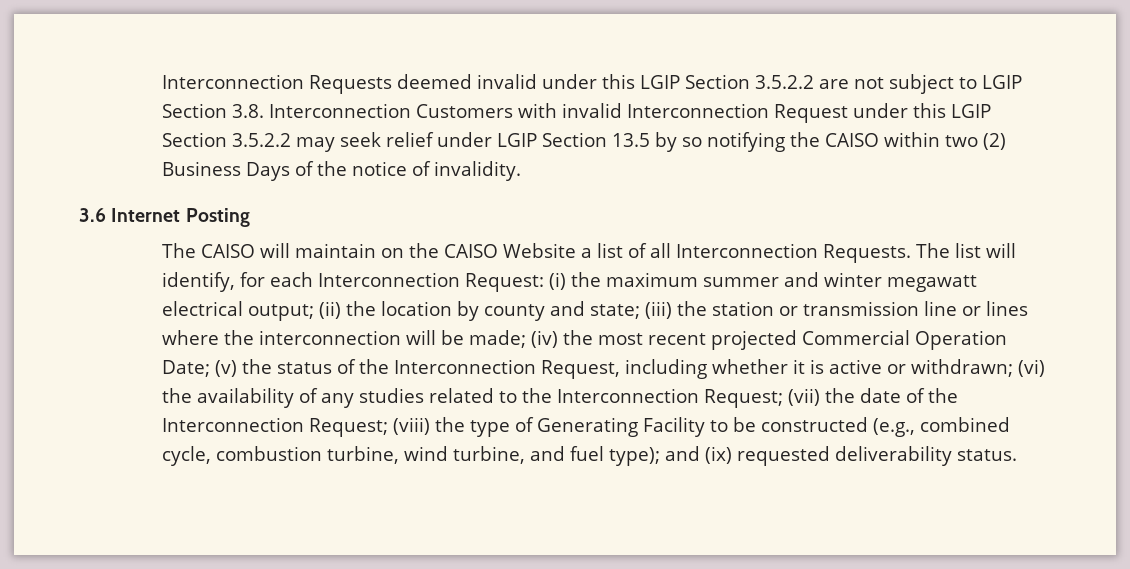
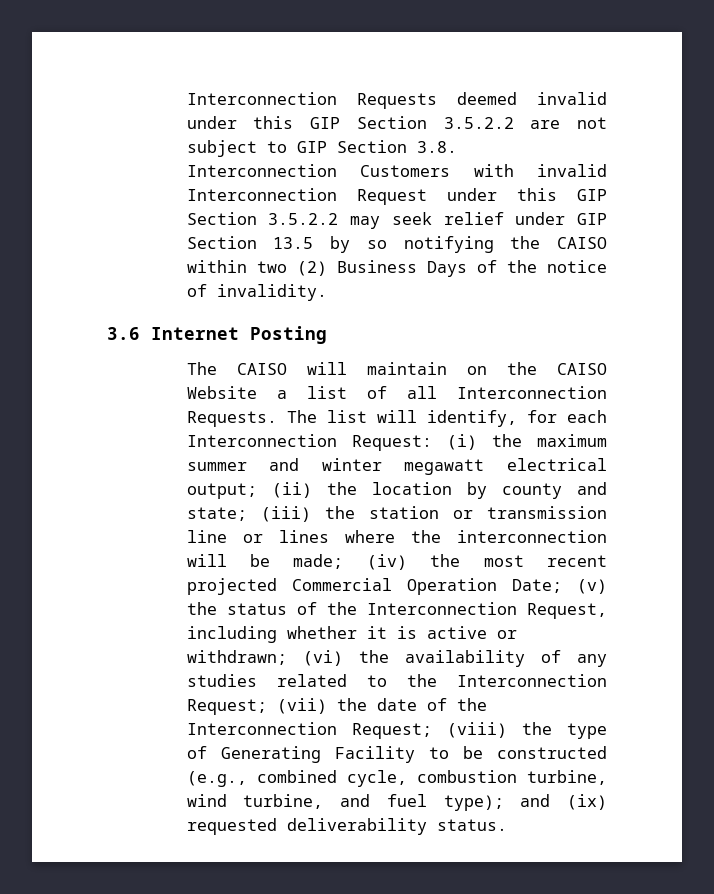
- Interconnection Requests deemed invalid under this LGIP Section 3.5.2.2 are not subject to LGIP Section 3.8. Interconnection Customers with invalid Interconnection Request under this LGIP Section 3.5.2.2 may seek relief under LGIP Section 13.5 by so notifying the CAISO within two (2) Business Days of the notice of invalidity.
+ Interconnection Requests deemed invalid under this GIP Section 3.5.2.2 are not subject to GIP Section 3.8. Interconnection Customers with invalid Interconnection Request under this GIP Section 3.5.2.2 may seek relief under GIP Section 13.5 by so notifying the CAISO within two (2) Business Days of the notice of invalidity.

